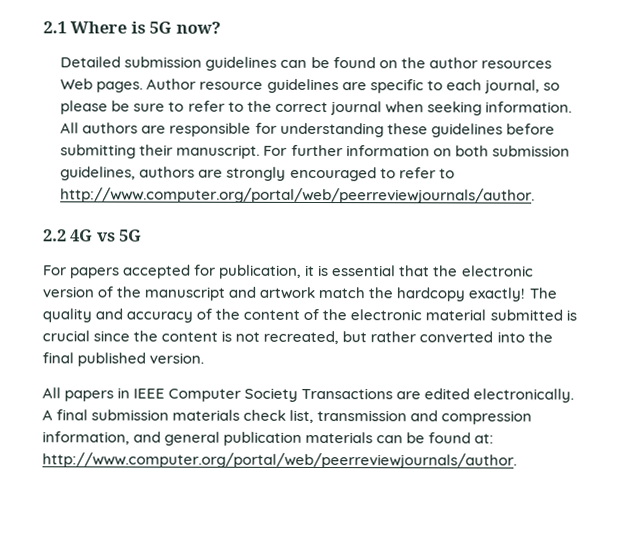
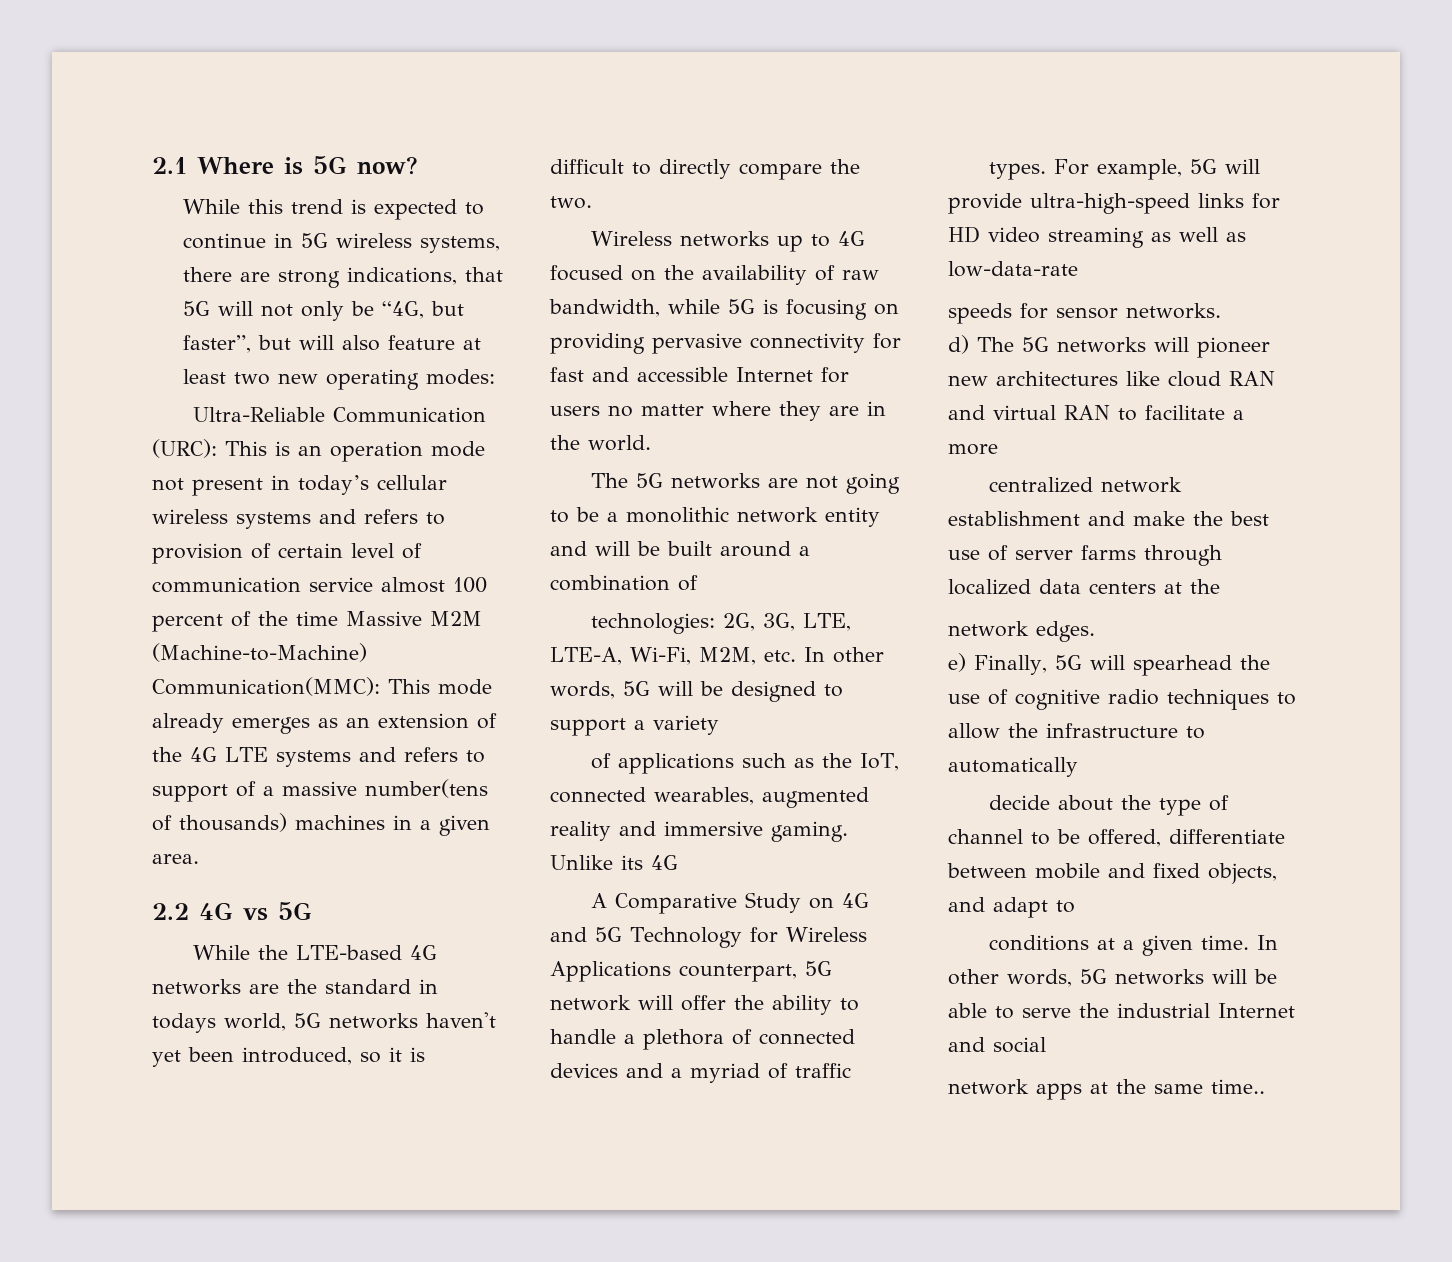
- Detailed submission guidelines can be found on the author resources Web pages. Author resource guidelines are specific to each journal, so please be sure to refer to the correct journal when seeking information. All authors are responsible for understanding these guidelines before submitting their manuscript. For further information on both submission guidelines, authors are strongly encouraged to refer to http://www.computer.org/portal/web/peerreviewjournals/author.
+ While this trend is expected to continue in 5G wireless systems, there are strong indications, that 5G will not only be “4G, but faster”, but will also feature at least two new operating modes:
+ Ultra-Reliable Communication (URC): This is an operation mode not present in today’s cellular wireless systems and refers to provision of certain level of communication service almost 100 percent of the time Massive M2M (Machine-to-Machine) Communication(MMC): This mode already emerges as an extension of the 4G LTE systems and refers to support of a massive number(tens of thousands) machines in a given area.
  2.2 4G vs 5G
- For papers accepted for publication, it is essential that the electronic version of the manuscript and artwork match the hardcopy exactly! The quality and accuracy of the content of the electronic material submitted is crucial since the content is not recreated, but rather converted into the final published version.
- All papers in IEEE Computer Society Transactions are edited electronically. A final submission materials check list, transmission and compression information, and general publication materials can be found at: http://www.computer.org/portal/web/peerreviewjournals/author.
+ While the LTE-based 4G networks are the standard in todays world, 5G networks haven't yet been introduced, so it is difficult to directly compare the two.
+ Wireless networks up to 4G focused on the availability of raw bandwidth, while 5G is focusing on providing pervasive connectivity for fast and accessible Internet for users no matter where they are in the world.
+ The 5G networks are not going to be a monolithic network entity and will be built around a combination of
+ technologies: 2G, 3G, LTE, LTE-A, Wi-Fi, M2M, etc. In other words, 5G will be designed to support a variety
+ of applications such as the IoT, connected wearables, augmented reality and immersive gaming. Unlike its 4G
+ A Comparative Study on 4G and 5G Technology for Wireless Applications counterpart, 5G network will offer the ability to handle a plethora of connected devices and a myriad of traffic
+ types. For example, 5G will provide ultra-high-speed links for HD video streaming as well as low-data-rate
+ speeds for sensor networks.
+ d) The 5G networks will pioneer new architectures like cloud RAN and virtual RAN to facilitate a more
+ centralized network establishment and make the best use of server farms through localized data centers at the
+ network edges.
+ e) Finally, 5G will spearhead the use of cognitive radio techniques to allow the infrastructure to automatically
+ decide about the type of channel to be offered, differentiate between mobile and fixed objects, and adapt to
+ conditions at a given time. In other words, 5G networks will be able to serve the industrial Internet and social
+ network apps at the same time..

